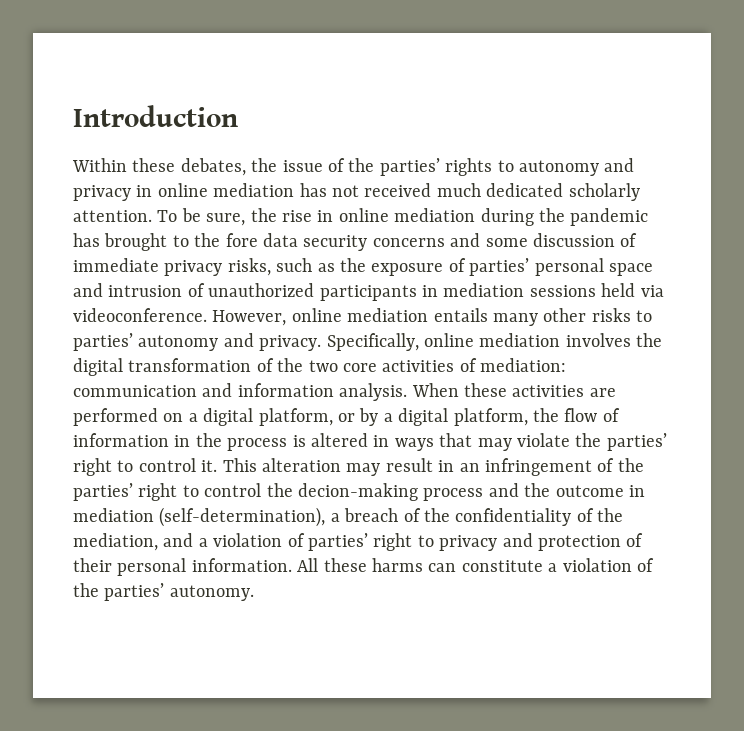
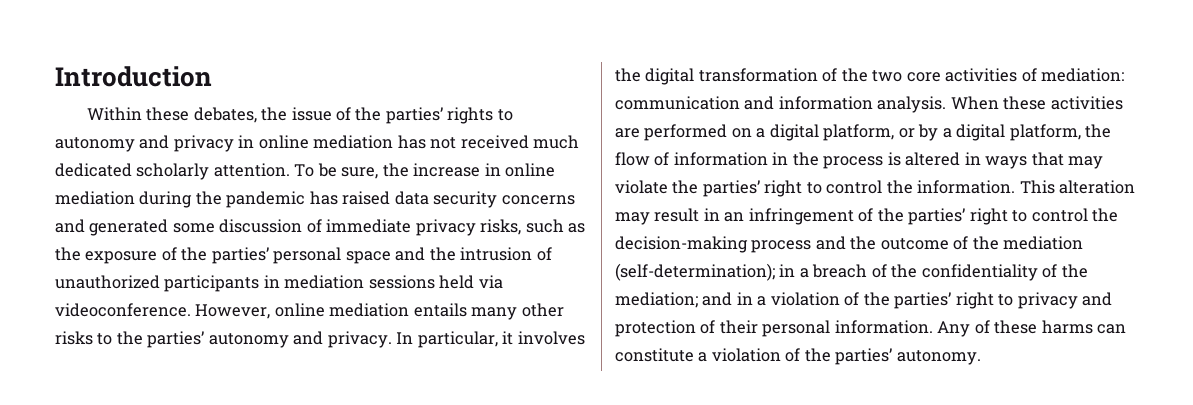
- To be sure, the rise in online mediation during the pandemic has brought to the fore data security concerns and some discussion of immediate privacy risks, such as the exposure of parties’ personal space and intrusion of unauthorized participants in mediation sessions held via videoconference.
+ To be sure, the increase in online mediation during the pandemic has raised data security concerns and generated some discussion of immediate privacy risks, such as the exposure of the parties’ personal space and the intrusion of unauthorized participants in mediation sessions held via videoconference.
- However, online mediation entails many other risks to parties’ autonomy and privacy.
+ However, online mediation entails many other risks to the parties’ autonomy and privacy.
- Specifically, online mediation involves the digital transformation of the two core activities of mediation: communication and information analysis.
+ In particular, it involves the digital transformation of the two core activities of mediation: communication and information analysis.
- When these activities are performed on a digital platform, or by a digital platform, the flow of information in the process is altered in ways that may violate the parties’ right to control it.
+ When these activities are performed on a digital platform, or by a digital platform, the flow of information in the process is altered in ways that may violate the parties’ right to control the information.
- This alteration may result in an infringement of the parties’ right to control the decion-making process and the outcome in mediation (self-determination), a breach of the confidentiality of the mediation, and a violation of parties’ right to privacy and protection of their personal information.
+ This alteration may result in an infringement of the parties’ right to control the decision-making process and the outcome of the mediation (self-determination); in a breach of the confidentiality of the mediation; and in a violation of the parties’ right to privacy and protection of their personal information.
- All these harms can constitute a violation of the parties’ autonomy.
+ Any of these harms can constitute a violation of the parties’ autonomy.

